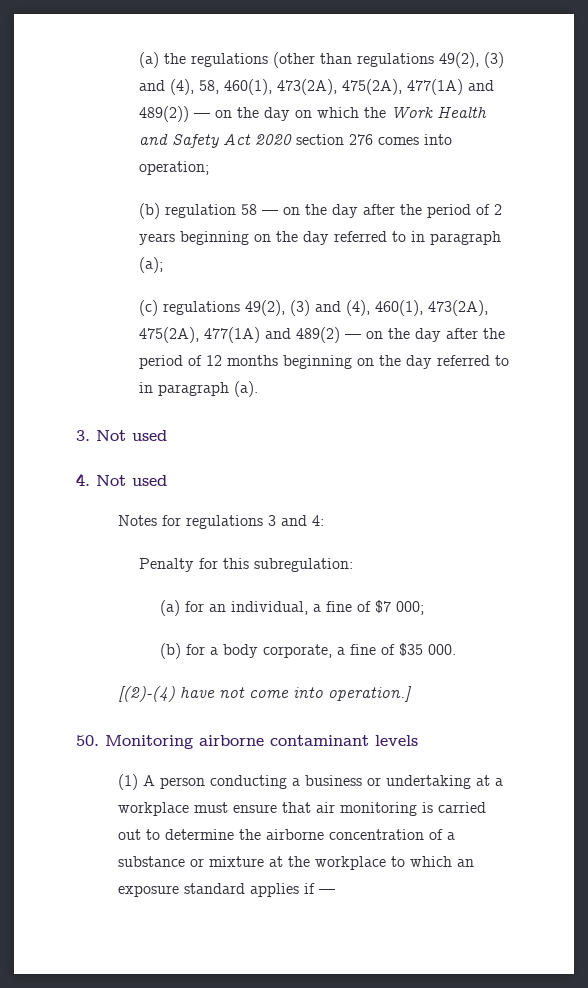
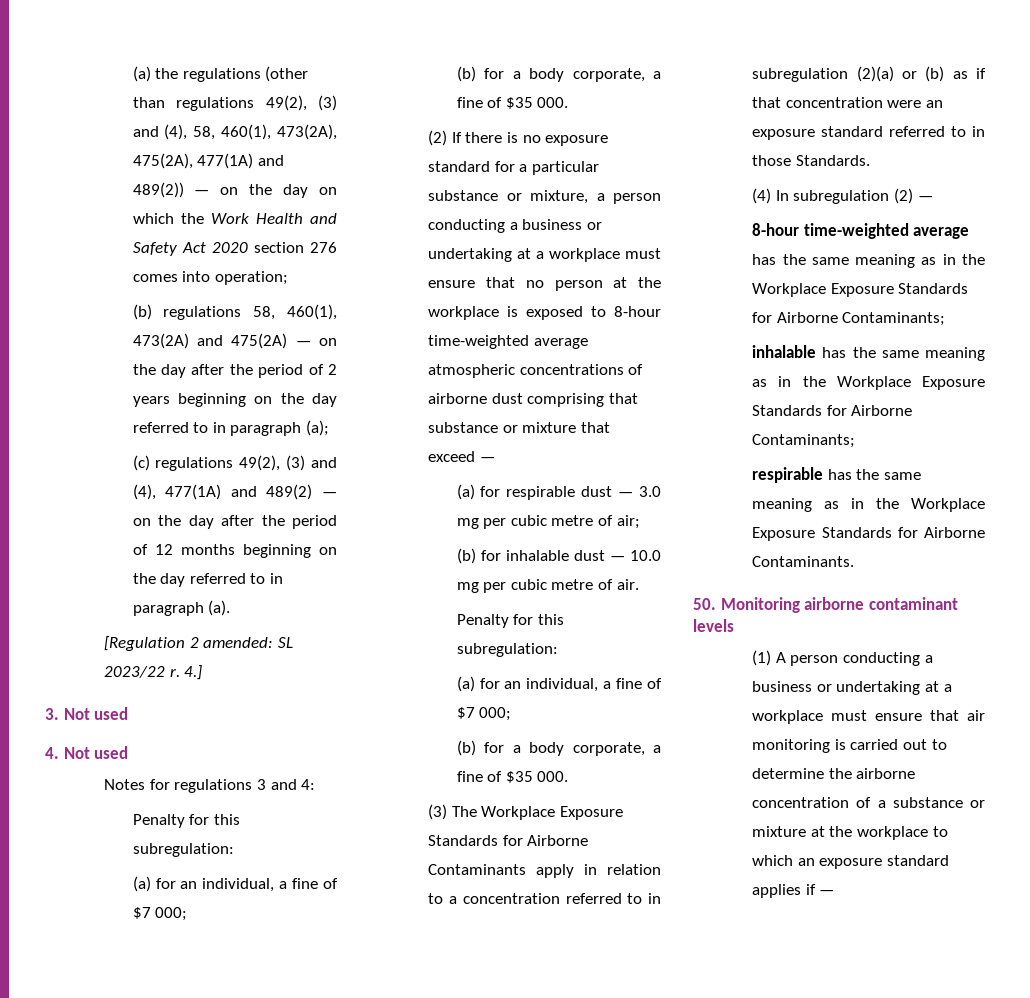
- (b) regulation 58 — on the day after the period of 2 years beginning on the day referred to in paragraph (a);
+ (b) regulations 58, 460(1), 473(2A) and 475(2A) — on the day after the period of 2 years beginning on the day referred to in paragraph (a);
- (c) regulations 49(2), (3) and (4), 460(1), 473(2A), 475(2A), 477(1A) and 489(2) — on the day after the period of 12 months beginning on the day referred to in paragraph (a).
+ (c) regulations 49(2), (3) and (4), 477(1A) and 489(2) — on the day after the period of 12 months beginning on the day referred to in paragraph (a).
+ [Regulation 2 amended: SL 2023/22 r. 4.]
- [(2)-(4) have not come into operation.]
+ (2) If there is no exposure standard for a particular substance or mixture, a person conducting a business or undertaking at a workplace must ensure that no person at the workplace is exposed to 8-hour time-weighted average atmospheric concentrations of airborne dust comprising that substance or mixture that exceed —
+ (a) for respirable dust — 3.0 mg per cubic metre of air;
+ (b) for inhalable dust — 10.0 mg per cubic metre of air.
+ Penalty for this subregulation:
+ (a) for an individual, a fine of $7 000;
+ (b) for a body corporate, a fine of $35 000.
+ (3) The Workplace Exposure Standards for Airborne Contaminants apply in relation to a concentration referred to in subregulation (2)(a) or (b) as if that concentration were an exposure standard referred to in those Standards.
+ (4) In subregulation (2) —
+ 8-hour time-weighted average has the same meaning as in the Workplace Exposure Standards for Airborne Contaminants;
+ inhalable has the same meaning as in the Workplace Exposure Standards for Airborne Contaminants;
+ respirable has the same meaning as in the Workplace Exposure Standards for Airborne Contaminants.

